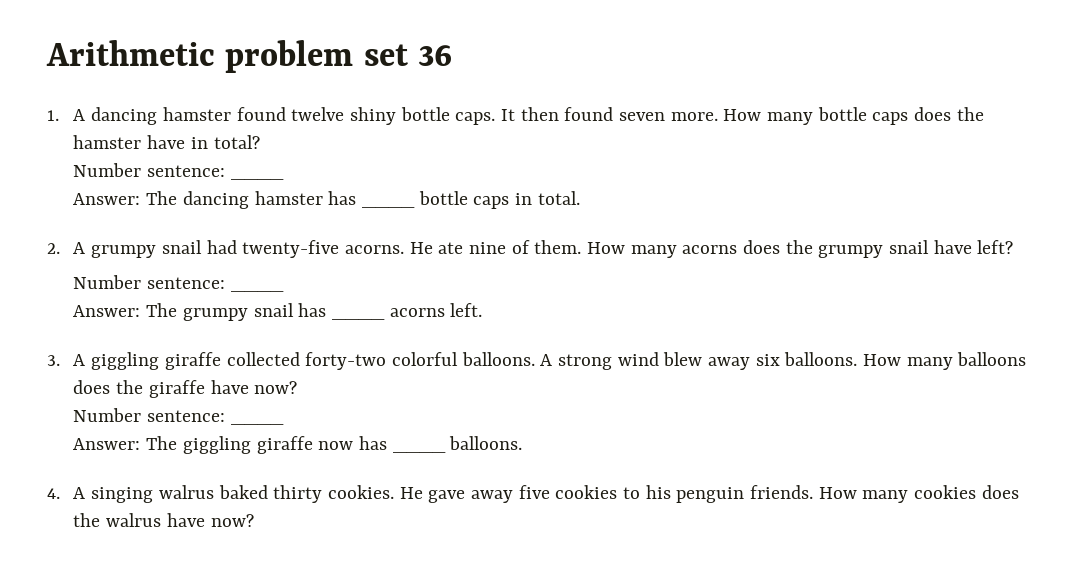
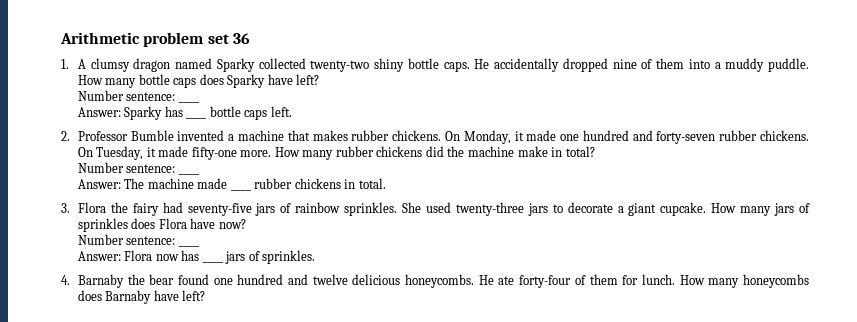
- 1. A dancing hamster found twelve shiny bottle caps. It then found seven more.
+ 1. A clumsy dragon named Sparky collected twenty-two shiny bottle caps. He accidentally dropped nine of them into a muddy puddle.
- How many bottle caps does the hamster have in total?
+ How many bottle caps does Sparky have left?
+ Number sentence: ____
+ Answer: Sparky has ____ bottle caps left.
+ 2. Professor Bumble invented a machine that makes rubber chickens. On Monday, it made one hundred and forty-seven rubber chickens. On Tuesday, it made fifty-one more. How many rubber chickens did the machine make in total?
- Answer: The dancing hamster has ____ bottle caps in total.
- 2. A grumpy snail had twenty-five acorns. He ate nine of them. How many acorns does the grumpy snail have left?
- Number sentence: ____
- Answer: The grumpy snail has ____ acorns left.
- 3. A giggling giraffe collected forty-two colorful balloons. A strong wind blew away six balloons. How many balloons does the giraffe have now?
+ Answer: The machine made ____ rubber chickens in total.
+ 3. Flora the fairy had seventy-five jars of rainbow sprinkles. She used twenty-three jars to decorate a giant cupcake. How many jars of sprinkles does Flora have now?
- Answer: The giggling giraffe now has ____ balloons.
- 4. A singing walrus baked thirty cookies. He gave away five cookies to his penguin friends. How many cookies does the walrus have now?
+ Answer: Flora now has ____ jars of sprinkles.
+ 4. Barnaby the bear found one hundred and twelve delicious honeycombs. He ate forty-four of them for lunch. How many honeycombs does Barnaby have left?

